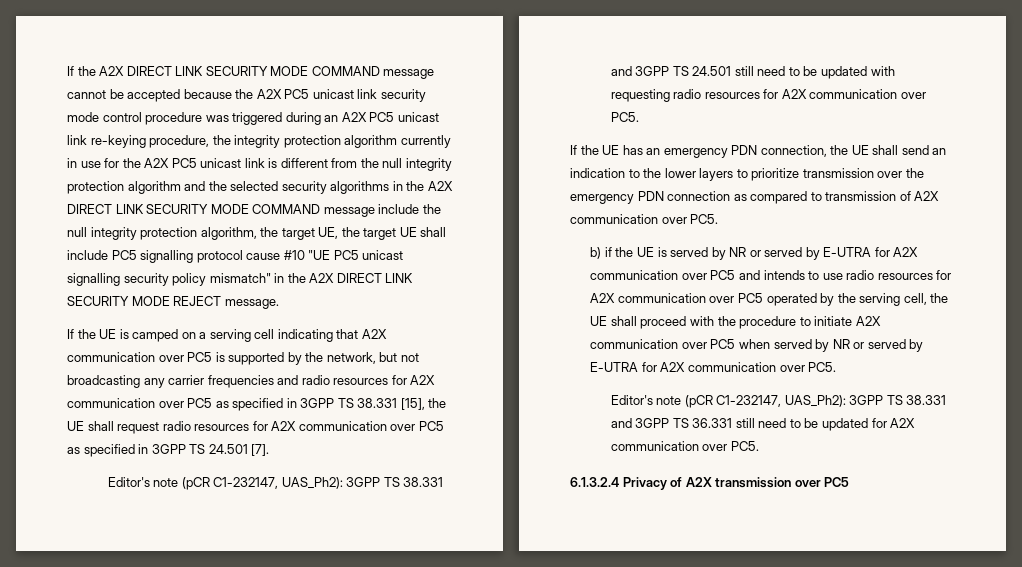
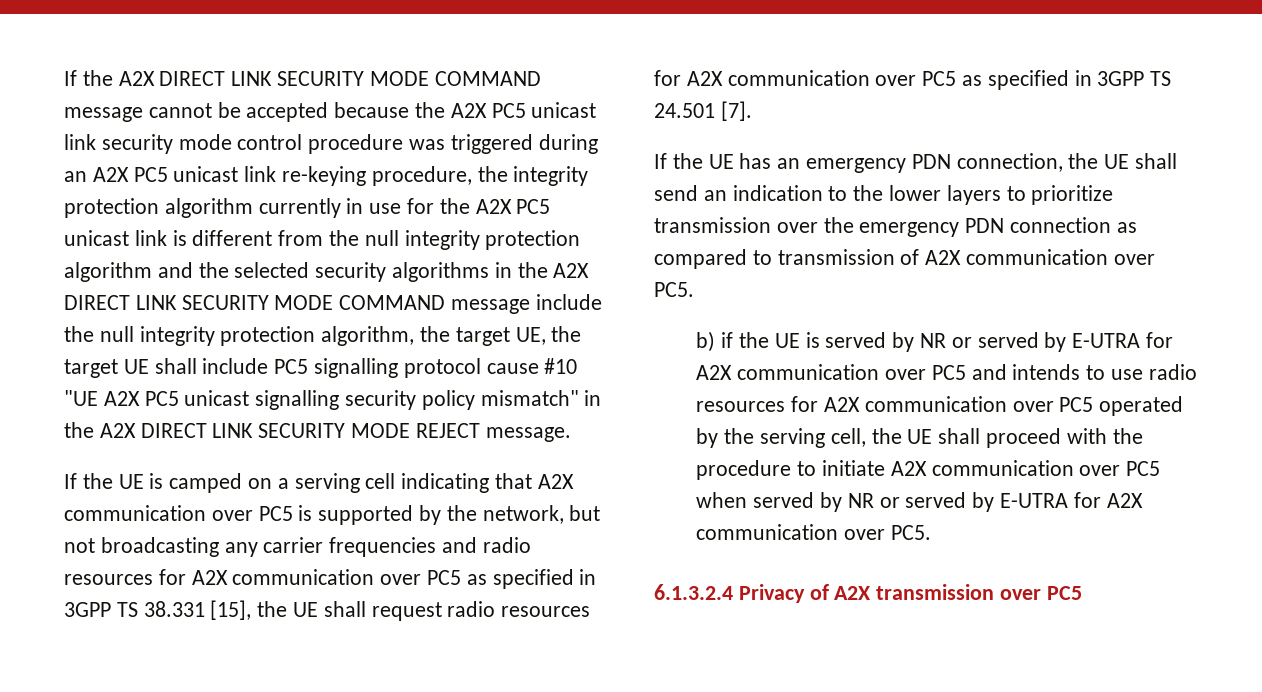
- If the A2X DIRECT LINK SECURITY MODE COMMAND message cannot be accepted because the A2X PC5 unicast link security mode control procedure was triggered during an A2X PC5 unicast link re-keying procedure, the integrity protection algorithm currently in use for the A2X PC5 unicast link is different from the null integrity protection algorithm and the selected security algorithms in the A2X DIRECT LINK SECURITY MODE COMMAND message include the null integrity protection algorithm, the target UE, the target UE shall include PC5 signalling protocol cause #10 "UE PC5 unicast signalling security policy mismatch" in the A2X DIRECT LINK SECURITY MODE REJECT message.
+ If the A2X DIRECT LINK SECURITY MODE COMMAND message cannot be accepted because the A2X PC5 unicast link security mode control procedure was triggered during an A2X PC5 unicast link re-keying procedure, the integrity protection algorithm currently in use for the A2X PC5 unicast link is different from the null integrity protection algorithm and the selected security algorithms in the A2X DIRECT LINK SECURITY MODE COMMAND message include the null integrity protection algorithm, the target UE, the target UE shall include PC5 signalling protocol cause #10 "UE A2X PC5 unicast signalling security policy mismatch" in the A2X DIRECT LINK SECURITY MODE REJECT message.
- Editor's note (pCR C1-232147, UAS_Ph2): 3GPP TS 38.331 and 3GPP TS 24.501 still need to be updated with requesting radio resources for A2X communication over PC5.
- Editor's note (pCR C1-232147, UAS_Ph2): 3GPP TS 38.331 and 3GPP TS 36.331 still need to be updated for A2X communication over PC5.

